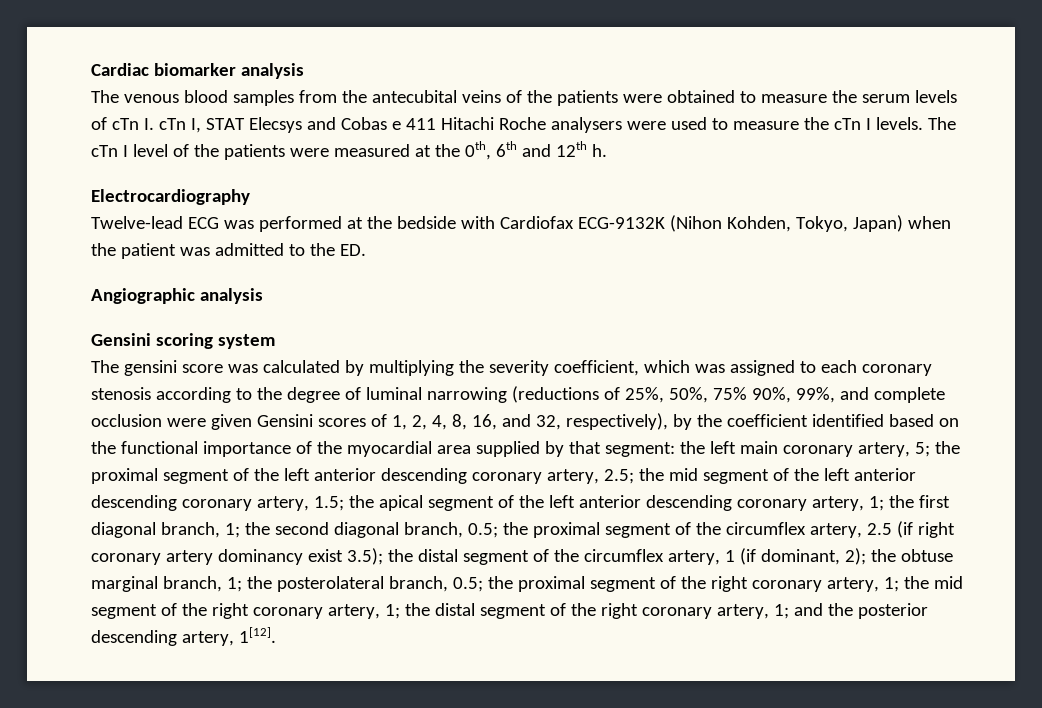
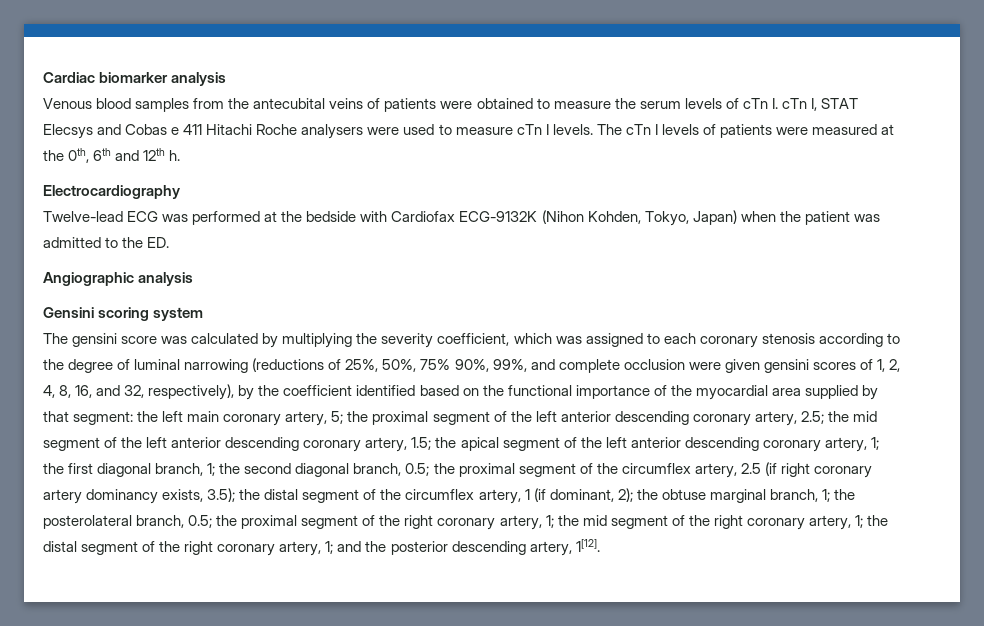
- The venous blood samples from the antecubital veins of the patients were obtained to measure the serum levels of cTn I. cTn I, STAT Elecsys and Cobas e 411 Hitachi Roche analysers were used to measure the cTn I levels.
+ Venous blood samples from the antecubital veins of patients were obtained to measure the serum levels of cTn I. cTn I, STAT Elecsys and Cobas e 411 Hitachi Roche analysers were used to measure cTn I levels.
- The cTn I level of the patients were measured at the 0th, 6th and 12th h.
+ The cTn I levels of patients were measured at the 0th, 6th and 12th h.
- The gensini score was calculated by multiplying the severity coefficient, which was assigned to each coronary stenosis according to the degree of luminal narrowing (reductions of 25%, 50%, 75% 90%, 99%, and complete occlusion were given Gensini scores of 1, 2, 4, 8, 16, and 32, respectively), by the coefficient identified based on the functional importance of the myocardial area supplied by that segment:
+ The gensini score was calculated by multiplying the severity coefficient, which was assigned to each coronary stenosis according to the degree of luminal narrowing (reductions of 25%, 50%, 75% 90%, 99%, and complete occlusion were given gensini scores of 1, 2, 4, 8, 16, and 32, respectively), by the coefficient identified based on the functional importance of the myocardial area supplied by that segment:
- the proximal segment of the circumflex artery, 2.5 (if right coronary artery dominancy exist 3.5);
+ the proximal segment of the circumflex artery, 2.5 (if right coronary artery dominancy exists, 3.5);

